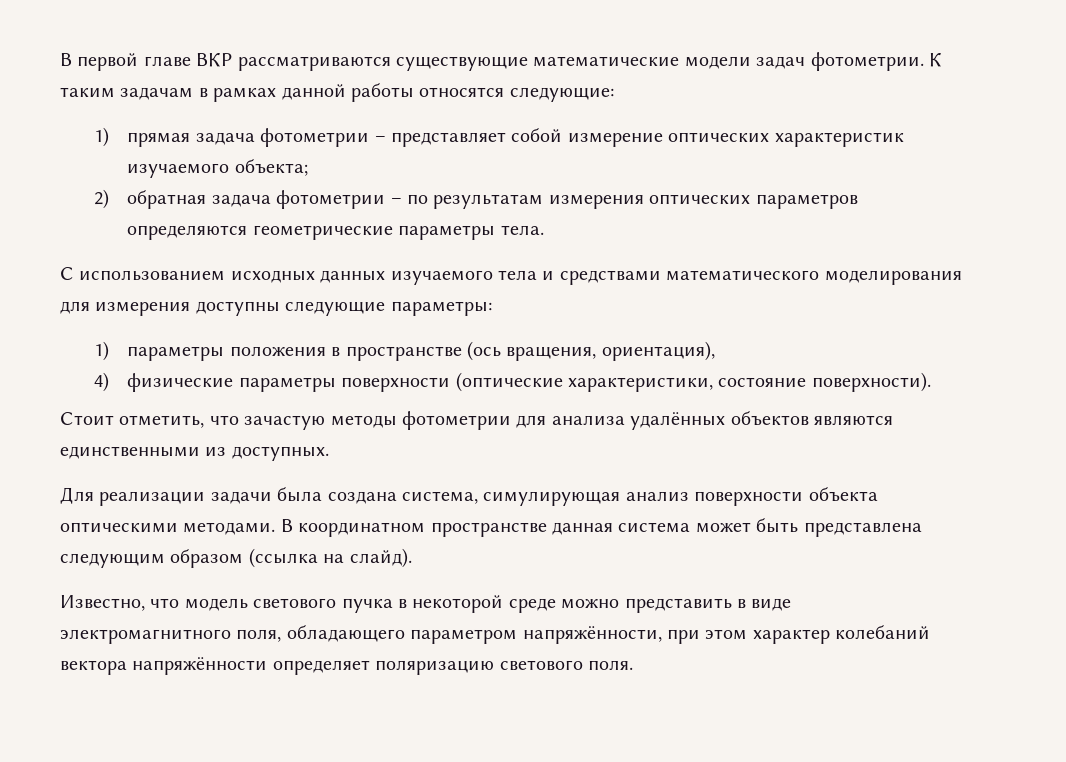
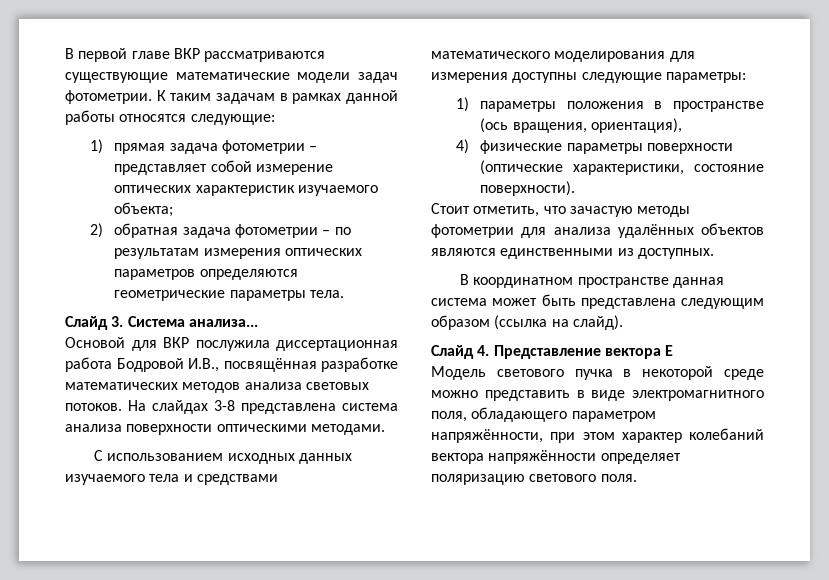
+ Слайд 3. Система анализа...
+ Основой для ВКР послужила диссертационная работа Бодровой И.В., посвящённая разработке математических методов анализа световых потоков. На слайдах 3-8 представлена система анализа поверхности оптическими методами.
- Для реализации задачи была создана система, симулирующая анализ поверхности объекта оптическими методами.
- Известно, что модель светового пучка в некоторой среде можно представить в виде электромагнитного поля, обладающего параметром напряжённости, при этом характер колебаний вектора напряжённости определяет поляризацию светового поля.
+ Слайд 4. Представление вектора E
+ Модель светового пучка в некоторой среде можно представить в виде электромагнитного поля, обладающего параметром напряжённости, при этом характер колебаний вектора напряжённости определяет поляризацию светового поля.

